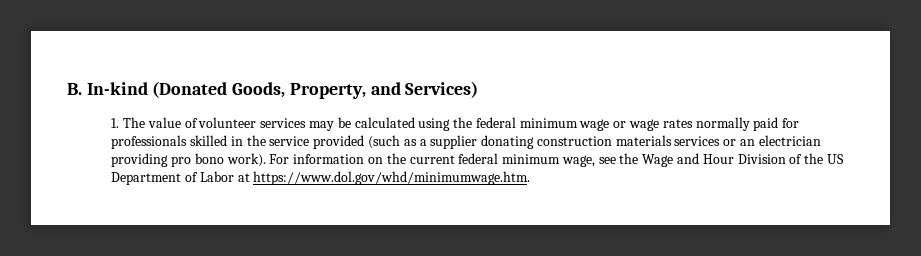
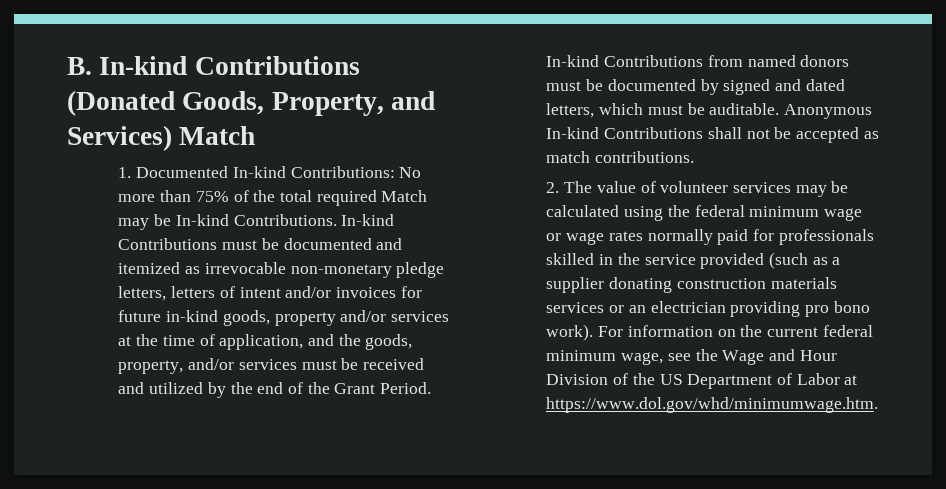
- B. In-kind (Donated Goods, Property, and Services)
+ B. In-kind Contributions (Donated Goods, Property, and Services) Match
- 1. The value of volunteer services may be calculated using the federal minimum wage or wage rates normally paid for professionals skilled in the service provided (such as a supplier donating construction materials services or an electrician providing pro bono work).
+ 1. Documented In-kind Contributions: No more than 75% of the total required Match may be In-kind Contributions. In-kind Contributions must be documented and itemized as irrevocable non-monetary pledge letters, letters of intent and/or invoices for future in-kind goods, property and/or services at the time of application, and the goods, property, and/or services must be received and utilized by the end of the Grant Period. In-kind Contributions from named donors must be documented by signed and dated letters, which must be auditable. Anonymous In-kind Contributions shall not be accepted as match contributions.
+ 2. The value of volunteer services may be calculated using the federal minimum wage or wage rates normally paid for professionals skilled in the service provided (such as a supplier donating construction materials services or an electrician providing pro bono work).

